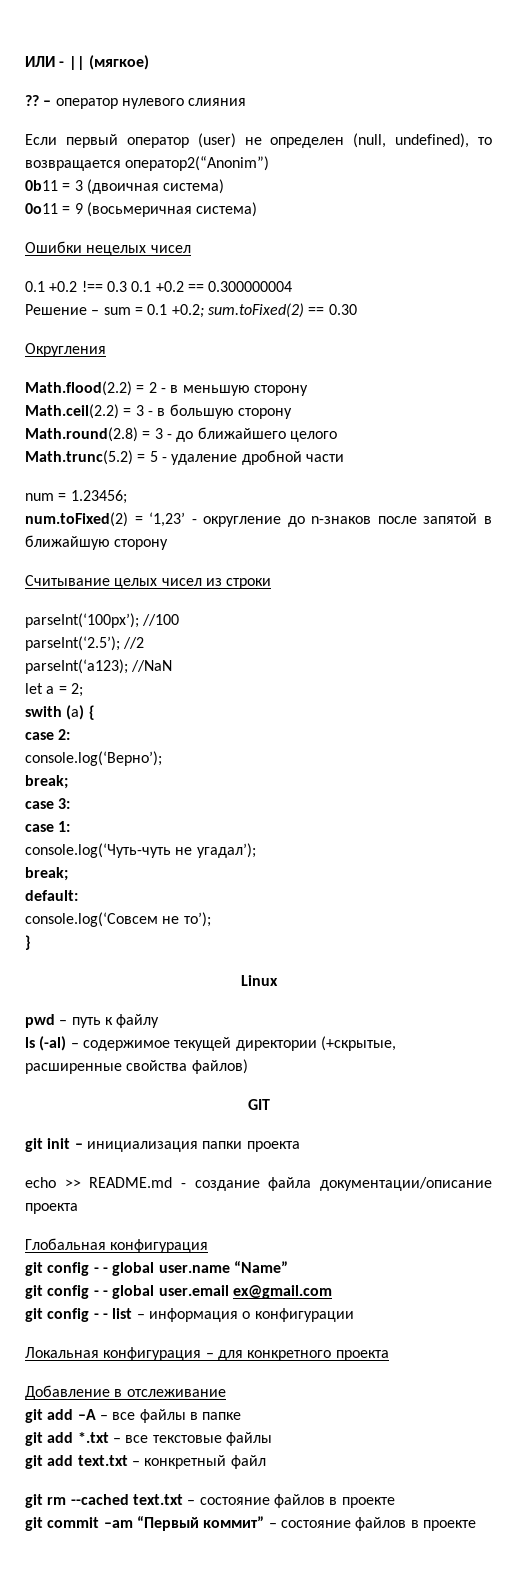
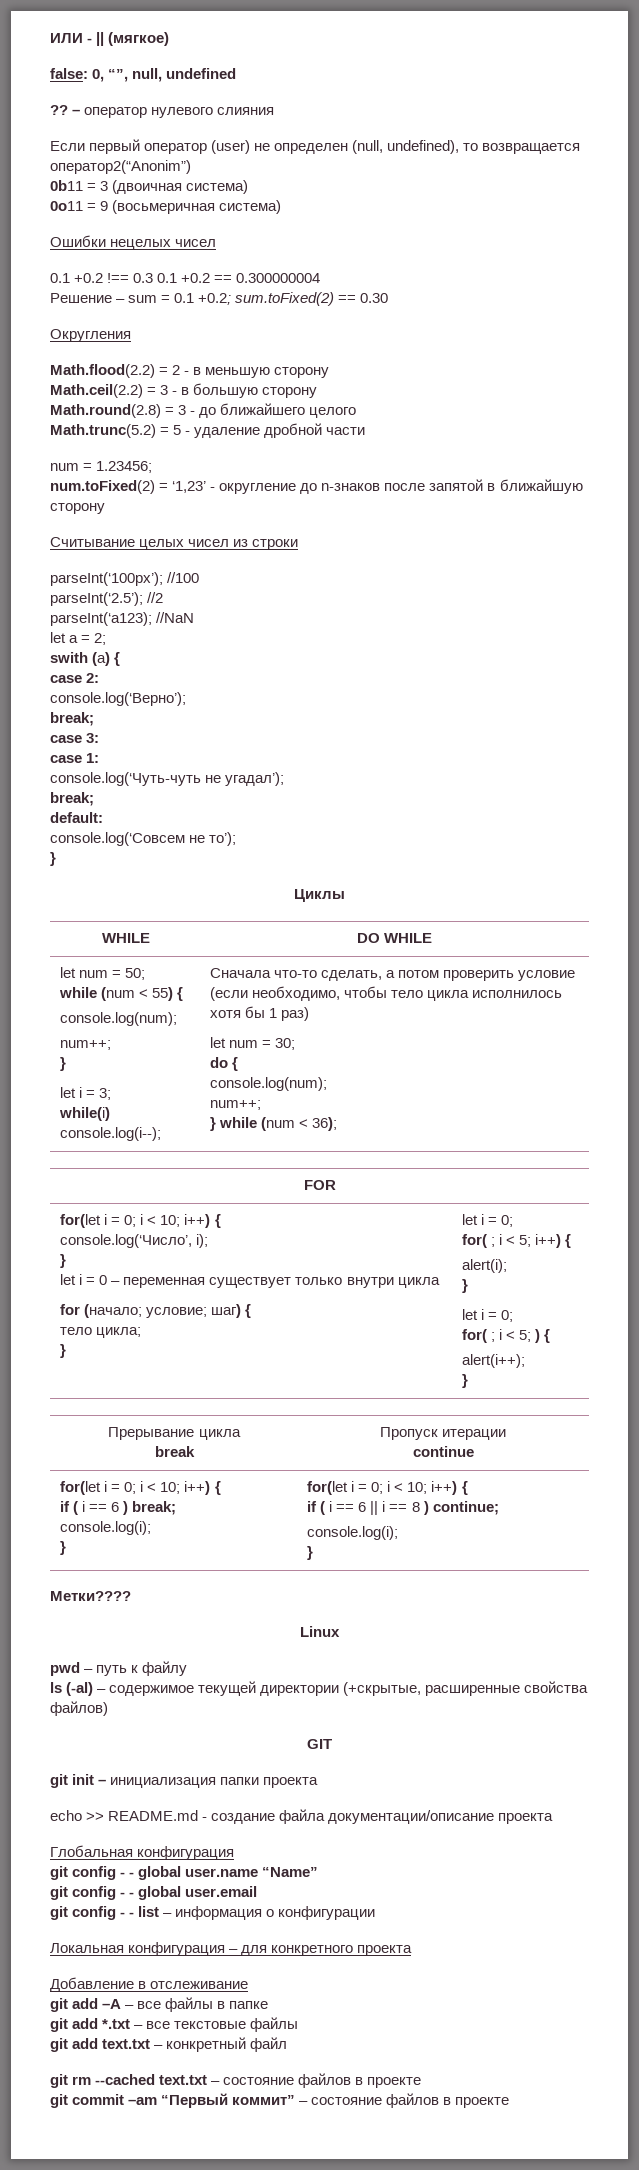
+ false: 0, “”, null, undefined
+ Циклы
+ WHILE | DO WHILE
+ let num = 50;
+ while (num < 55) {
+ console.log(num);
+ num++;
+ }
+ let i = 3;
+ while(i) console.log(i--); | Сначала что-то сделать, а потом проверить условие (если необходимо, чтобы тело цикла исполнилось хотя бы 1 раз)
+ let num = 30;
+ do {
+ console.log(num);
+ num++;
+ } while (num < 36);
+ FOR
+ for(let i = 0; i < 10; i++) {
+ console.log(‘Число’, i);
+ }
+ let i = 0 – переменная существует только внутри цикла
+ for (начало; условие; шаг) {
+ тело цикла;
+ } | let i = 0;
+ for( ; i < 5; i++) {
+ alert(i);
+ }
+ let i = 0;
+ for( ; i < 5; ) {
+ alert(i++);
+ }
+ Прерывание цикла
+ break | Пропуск итерации
+ continue
+ for(let i = 0; i < 10; i++) {
+ if ( i == 6 ) break;
+ console.log(i);
+ } | for(let i = 0; i < 10; i++) {
+ if ( i == 6 || i == 8 ) continue;
+ console.log(i);
+ }
+ Метки????
- git config - - global user.email ex@gmail.com
+ git config - - global user.email

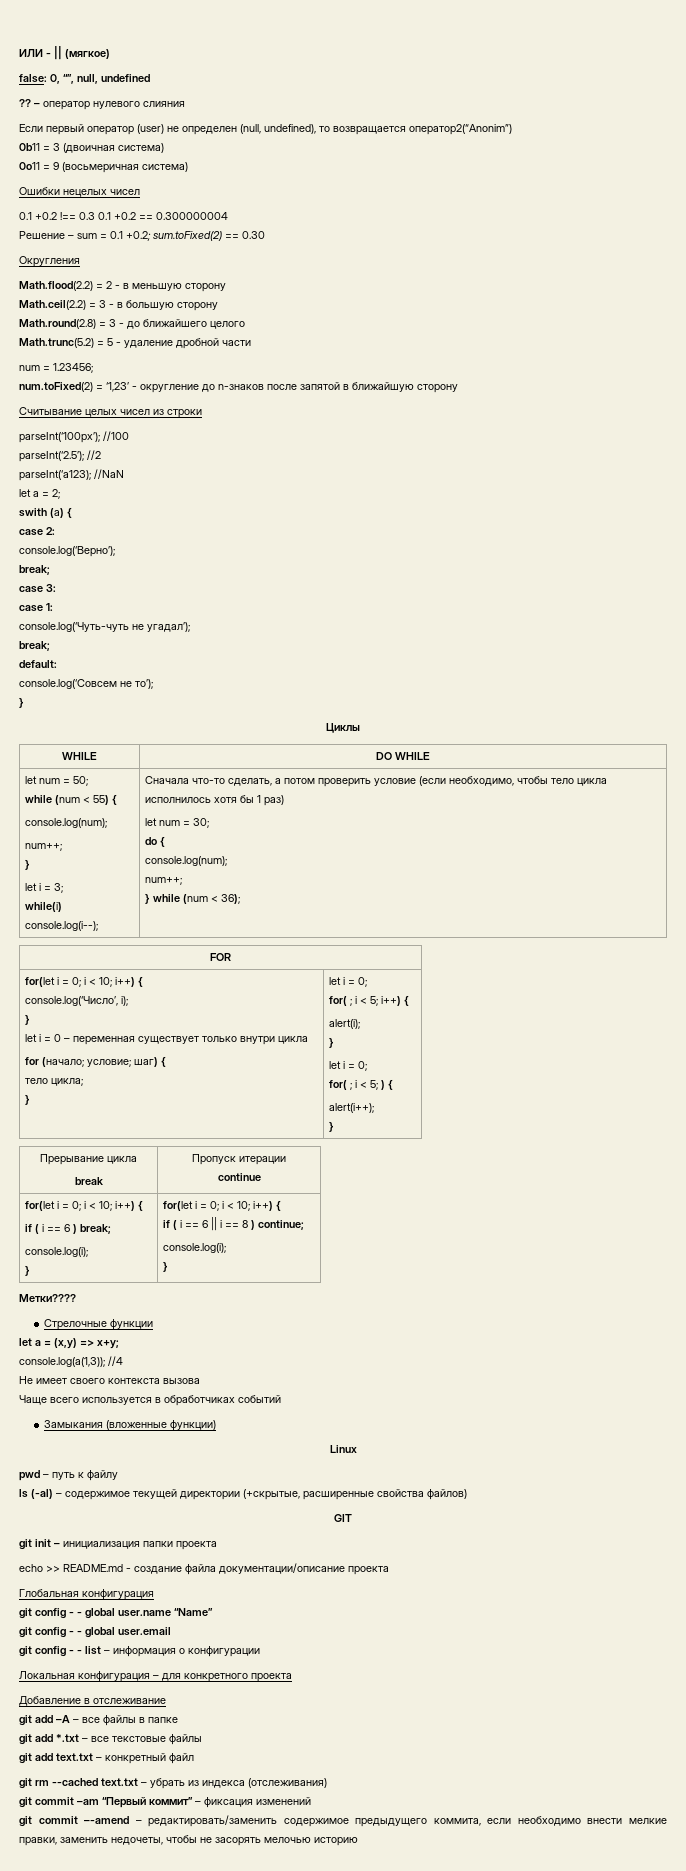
+ Стрелочные функции
+ let a = (x,y) => x+y;
+ console.log(a(1,3)); //4
+ Не имеет своего контекста вызова
+ Чаще всего используется в обработчиках событий
+ Замыкания (вложенные функции)
- git rm --cached text.txt – состояние файлов в проекте
+ git rm --cached text.txt – убрать из индекса (отслеживания)
- git commit –am “Первый коммит” – состояние файлов в проекте
+ git commit –am “Первый коммит” – фиксация изменений
+ git commit –-amend – редактировать/заменить содержимое предыдущего коммита, если необходимо внести мелкие правки, заменить недочеты, чтобы не засорять мелочью историю

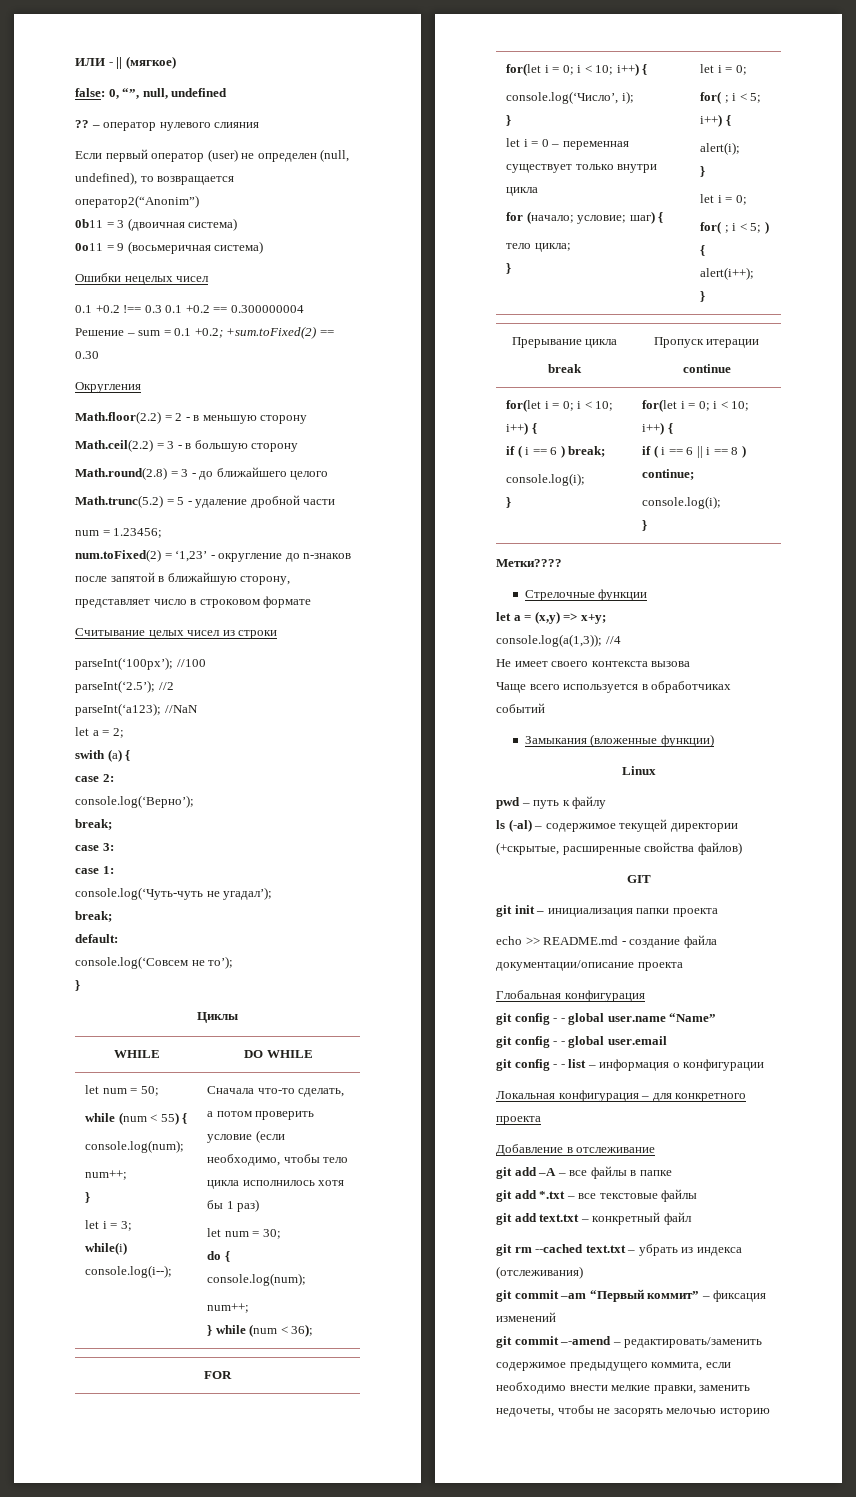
- Решение – sum = 0.1 +0.2; sum.toFixed(2) == 0.30
+ Решение – sum = 0.1 +0.2; +sum.toFixed(2) == 0.30
- Math.flood(2.2) = 2 - в меньшую сторону
+ Math.floor(2.2) = 2 - в меньшую сторону
- num.toFixed(2) = ‘1,23’ - округление до n-знаков после запятой в ближайшую сторону
+ num.toFixed(2) = ‘1,23’ - округление до n-знаков после запятой в ближайшую сторону, представляет число в строковом формате

